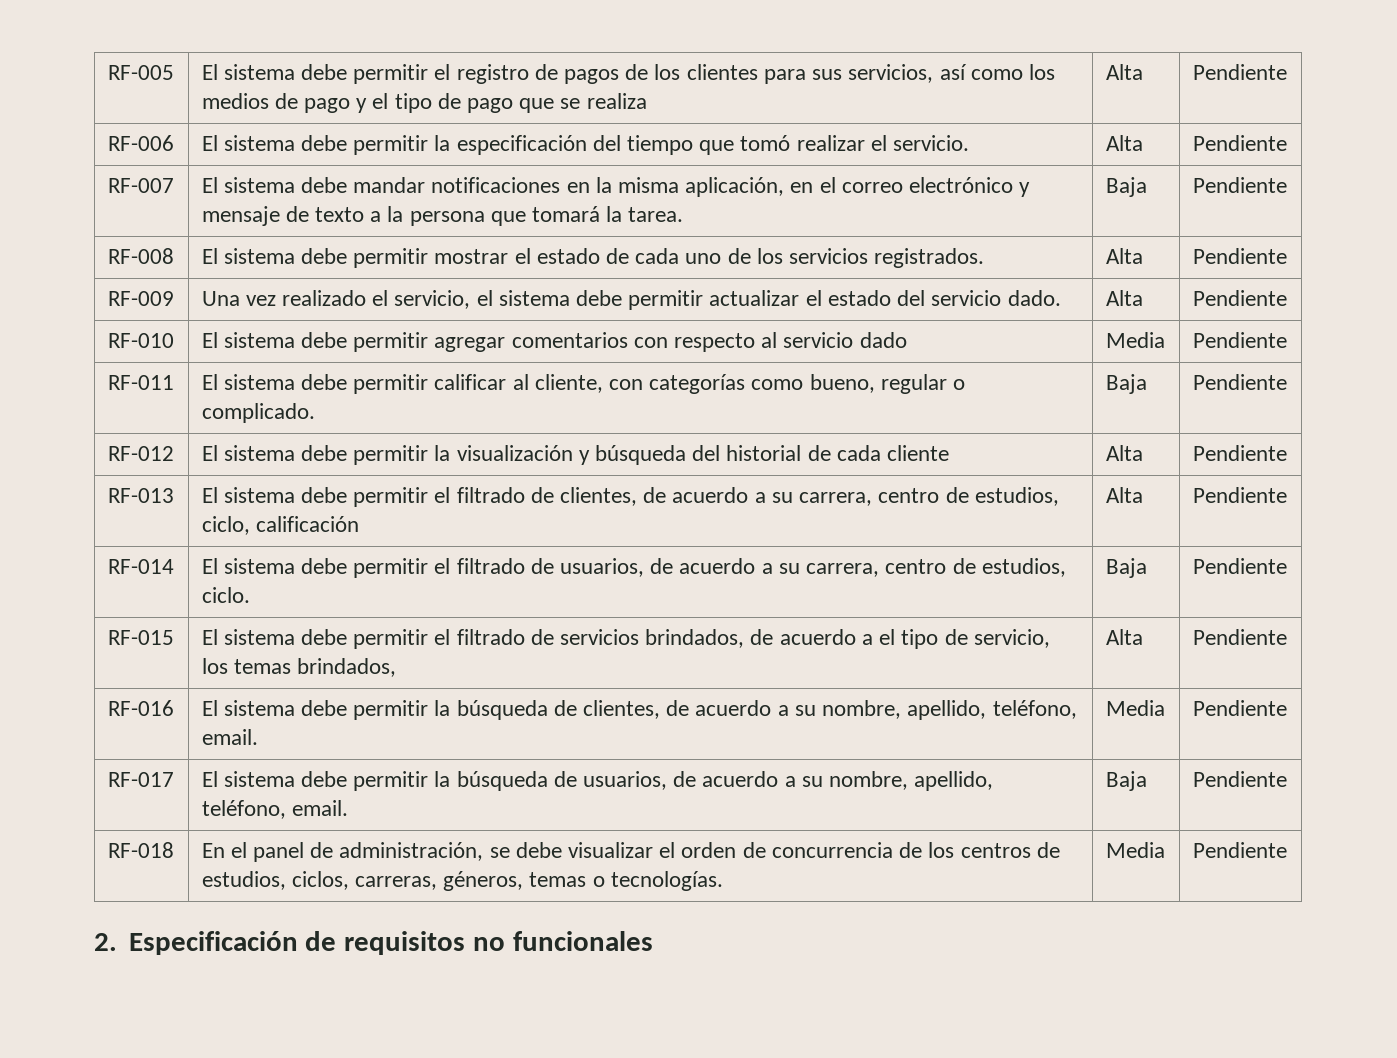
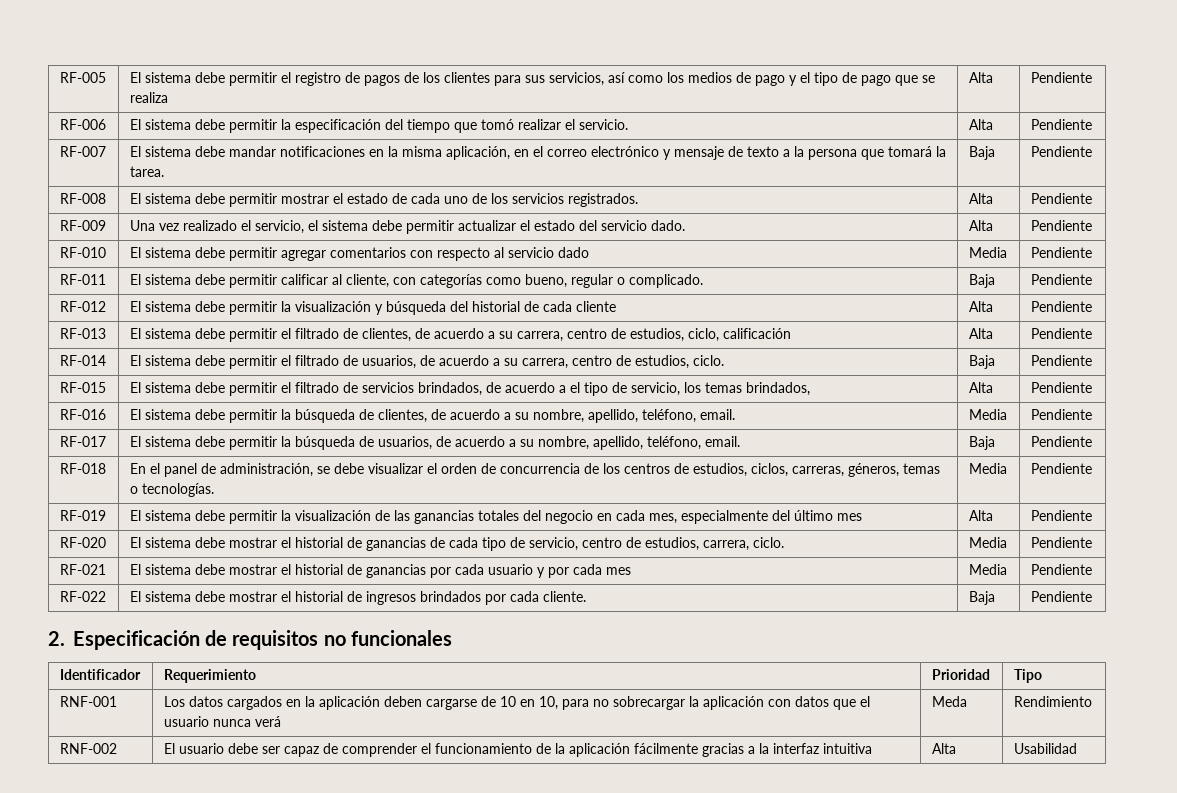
+ RF-019 | El sistema debe permitir la visualización de las ganancias totales del negocio en cada mes, especialmente del último mes | Alta | Pendiente
+ RF-020 | El sistema debe mostrar el historial de ganancias de cada tipo de servicio, centro de estudios, carrera, ciclo. | Media | Pendiente
+ RF-021 | El sistema debe mostrar el historial de ganancias por cada usuario y por cada mes | Media | Pendiente
+ RF-022 | El sistema debe mostrar el historial de ingresos brindados por cada cliente. | Baja | Pendiente
+ Identificador | Requerimiento | Prioridad | Tipo
+ RNF-001 | Los datos cargados en la aplicación deben cargarse de 10 en 10, para no sobrecargar la aplicación con datos que el usuario nunca verá | Meda | Rendimiento
+ RNF-002 | El usuario debe ser capaz de comprender el funcionamiento de la aplicación fácilmente gracias a la interfaz intuitiva | Alta | Usabilidad

